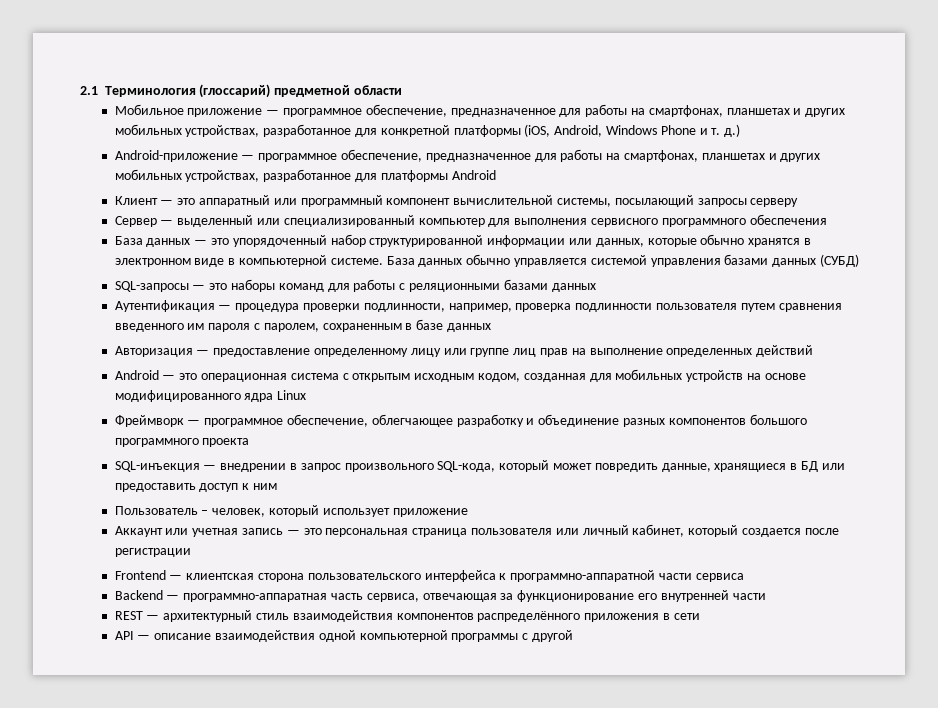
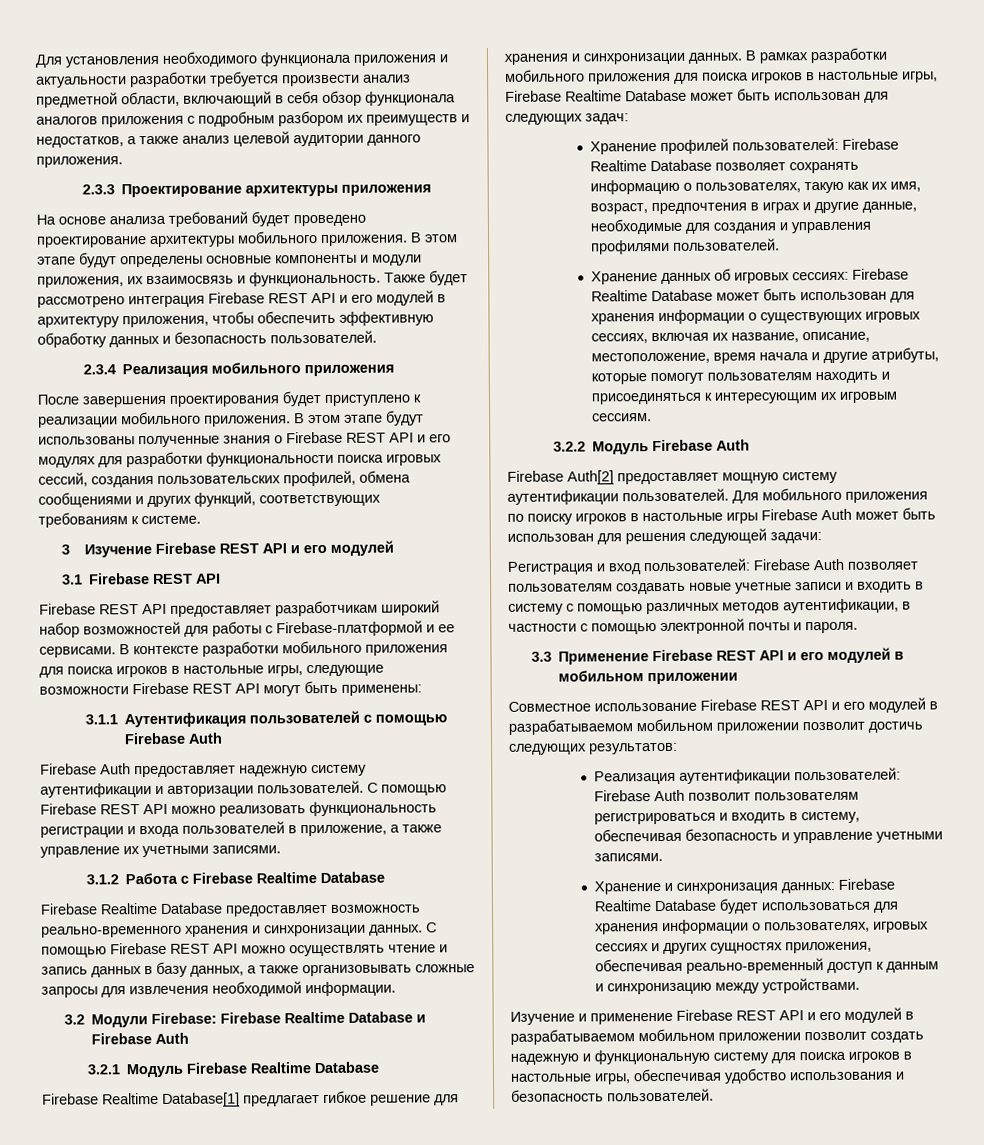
- 2.1 Терминология (глоссарий) предметной области
- Мобильное приложение — программное обеспечение, предназначенное для работы на смартфонах, планшетах и других мобильных устройствах, разработанное для конкретной платформы (iOS, Android, Windows Phone и т. д.)
- Android-приложение — программное обеспечение, предназначенное для работы на смартфонах, планшетах и других мобильных устройствах, разработанное для платформы Android
- Клиент — это аппаратный или программный компонент вычислительной системы, посылающий запросы серверу
- Сервер — выделенный или специализированный компьютер для выполнения сервисного программного обеспечения
- База данных — это упорядоченный набор структурированной информации или данных, которые обычно хранятся в электронном виде в компьютерной системе. База данных обычно управляется системой управления базами данных (СУБД)
- SQL-запросы — это наборы команд для работы с реляционными базами данных
- Аутентификация — процедура проверки подлинности, например, проверка подлинности пользователя путем сравнения введенного им пароля с паролем, сохраненным в базе данных
- Авторизация — предоставление определенному лицу или группе лиц прав на выполнение определенных действий
- Android — это операционная система с открытым исходным кодом, созданная для мобильных устройств на основе модифицированного ядра Linux
- Фреймворк — программное обеспечение, облегчающее разработку и объединение разных компонентов большого программного проекта
- SQL-инъекция — внедрении в запрос произвольного SQL-кода, который может повредить данные, хранящиеся в БД или предоставить доступ к ним
- Пользователь – человек, который использует приложение
- Аккаунт или учетная запись — это персональная страница пользователя или личный кабинет, который создается после регистрации
- Frontend — клиентская сторона пользовательского интерфейса к программно-аппаратной части сервиса
- Backend — программно-аппаратная часть сервиса, отвечающая за функционирование его внутренней части
- REST — архитектурный стиль взаимодействия компонентов распределённого приложения в сети
- API — описание взаимодействия одной компьютерной программы с другой
+ Для установления необходимого функционала приложения и актуальности разработки требуется произвести анализ предметной области, включающий в себя обзор функционала аналогов приложения с подробным разбором их преимуществ и недостатков, а также анализ целевой аудитории данного приложения.
+ 2.3.3 Проектирование архитектуры приложения
+ На основе анализа требований будет проведено проектирование архитектуры мобильного приложения. В этом этапе будут определены основные компоненты и модули приложения, их взаимосвязь и функциональность. Также будет рассмотрено интеграция Firebase REST API и его модулей в архитектуру приложения, чтобы обеспечить эффективную обработку данных и безопасность пользователей.
+ 2.3.4 Реализация мобильного приложения
+ После завершения проектирования будет приступлено к реализации мобильного приложения. В этом этапе будут использованы полученные знания о Firebase REST API и его модулях для разработки функциональности поиска игровых сессий, создания пользовательских профилей, обмена сообщениями и других функций, соответствующих требованиям к системе.
+ 3 Изучение Firebase REST API и его модулей
+ 3.1 Firebase REST API
+ Firebase REST API предоставляет разработчикам широкий набор возможностей для работы с Firebase-платформой и ее сервисами. В контексте разработки мобильного приложения для поиска игроков в настольные игры, следующие возможности Firebase REST API могут быть применены:
+ 3.1.1 Аутентификация пользователей с помощью Firebase Auth
+ Firebase Auth предоставляет надежную систему аутентификации и авторизации пользователей. С помощью Firebase REST API можно реализовать функциональность регистрации и входа пользователей в приложение, а также управление их учетными записями.
+ 3.1.2 Работа с Firebase Realtime Database
+ Firebase Realtime Database предоставляет возможность реально-временного хранения и синхронизации данных. С помощью Firebase REST API можно осуществлять чтение и запись данных в базу данных, а также организовывать сложные запросы для извлечения необходимой информации.
+ 3.2 Модули Firebase: Firebase Realtime Database и Firebase Auth
+ 3.2.1 Модуль Firebase Realtime Database
+ Firebase Realtime Database[1] предлагает гибкое решение для хранения и синхронизации данных. В рамках разработки мобильного приложения для поиска игроков в настольные игры, Firebase Realtime Database может быть использован для следующих задач:
+ Хранение профилей пользователей: Firebase Realtime Database позволяет сохранять информацию о пользователях, такую как их имя, возраст, предпочтения в играх и другие данные, необходимые для создания и управления профилями пользователей.
+ Хранение данных об игровых сессиях: Firebase Realtime Database может быть использован для хранения информации о существующих игровых сессиях, включая их название, описание, местоположение, время начала и другие атрибуты, которые помогут пользователям находить и присоединяться к интересующим их игровым сессиям.
+ 3.2.2 Модуль Firebase Auth
+ Firebase Auth[2] предоставляет мощную систему аутентификации пользователей. Для мобильного приложения по поиску игроков в настольные игры Firebase Auth может быть использован для решения следующей задачи:
+ Регистрация и вход пользователей: Firebase Auth позволяет пользователям создавать новые учетные записи и входить в систему с помощью различных методов аутентификации, в частности с помощью электронной почты и пароля.
+ 3.3 Применение Firebase REST API и его модулей в мобильном приложении
+ Совместное использование Firebase REST API и его модулей в разрабатываемом мобильном приложении позволит достичь следующих результатов:
+ Реализация аутентификации пользователей: Firebase Auth позволит пользователям регистрироваться и входить в систему, обеспечивая безопасность и управление учетными записями.
+ Хранение и синхронизация данных: Firebase Realtime Database будет использоваться для хранения информации о пользователях, игровых сессиях и других сущностях приложения, обеспечивая реально-временный доступ к данным и синхронизацию между устройствами.
+ Изучение и применение Firebase REST API и его модулей в разрабатываемом мобильном приложении позволит создать надежную и функциональную систему для поиска игроков в настольные игры, обеспечивая удобство использования и безопасность пользователей.

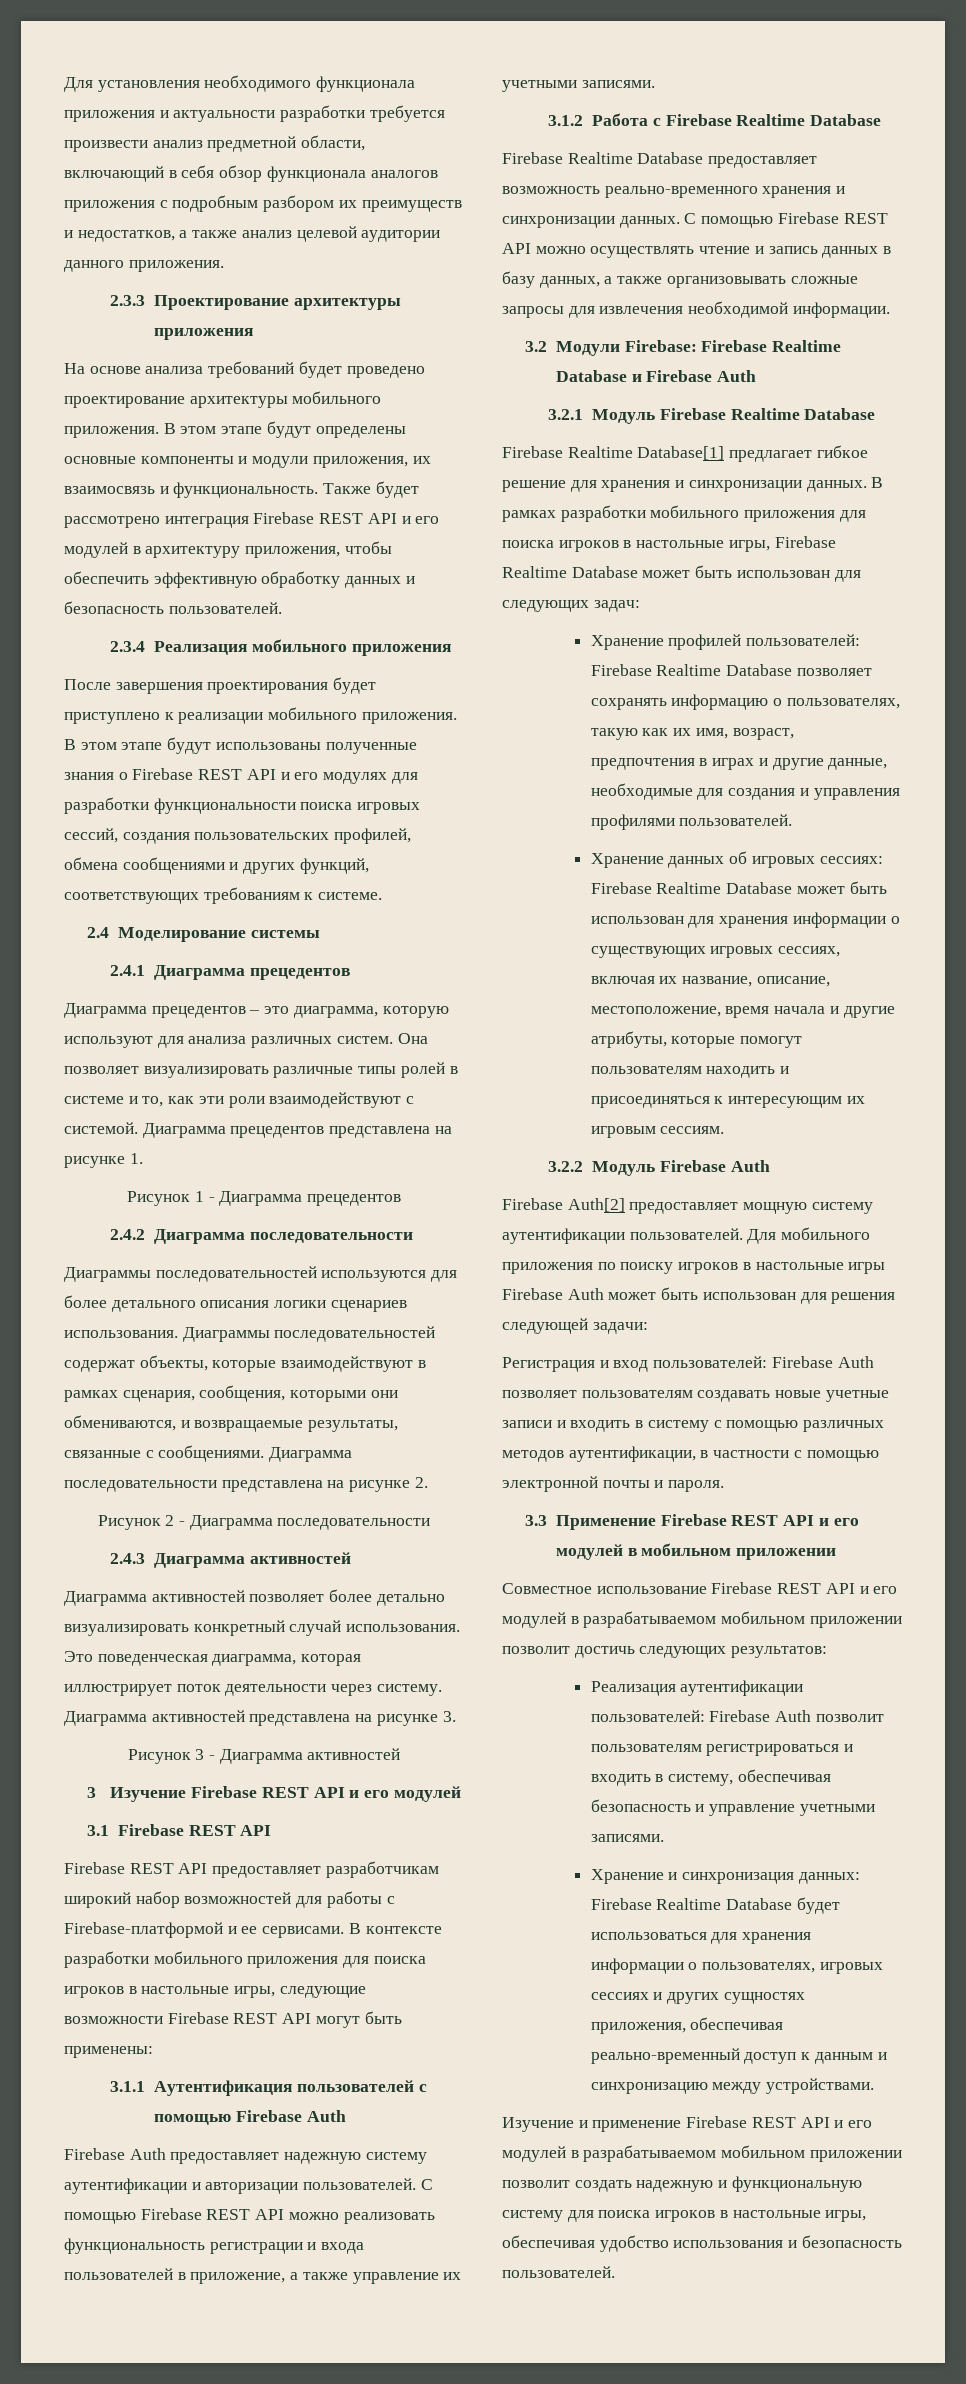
+ 2.4 Моделирование системы
+ 2.4.1 Диаграмма прецедентов
+ Диаграмма прецедентов – это диаграмма, которую используют для анализа различных систем. Она позволяет визуализировать различные типы ролей в системе и то, как эти роли взаимодействуют с системой. Диаграмма прецедентов представлена на рисунке 1.
+ Рисунок 1 - Диаграмма прецедентов
+ 2.4.2 Диаграмма последовательности
+ Диаграммы последовательностей используются для более детального описания логики сценариев использования. Диаграммы последовательностей содержат объекты, которые взаимодействуют в рамках сценария, сообщения, которыми они обмениваются, и возвращаемые результаты, связанные с сообщениями. Диаграмма последовательности представлена на рисунке 2.
+ Рисунок 2 - Диаграмма последовательности
+ 2.4.3 Диаграмма активностей
+ Диаграмма активностей позволяет более детально визуализировать конкретный случай использования. Это поведенческая диаграмма, которая иллюстрирует поток деятельности через систему. Диаграмма активностей представлена на рисунке 3.
+ Рисунок 3 - Диаграмма активностей

